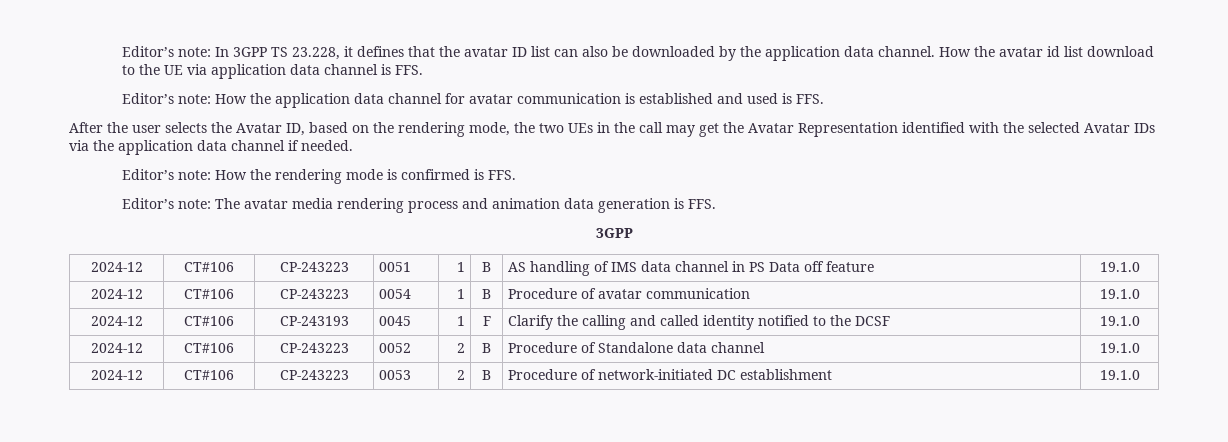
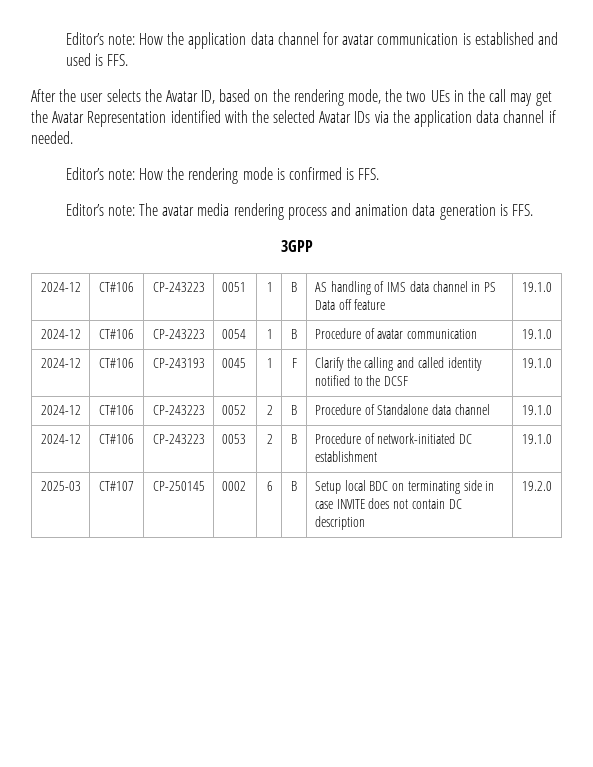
- Editor’s note: In 3GPP TS 23.228, it defines that the avatar ID list can also be downloaded by the application data channel. How the avatar id list download to the UE via application data channel is FFS.
+ 2025-03 | CT#107 | CP-250145 | 0002 | 6 | B | Setup local BDC on terminating side in case INVITE does not contain DC description | 19.2.0

